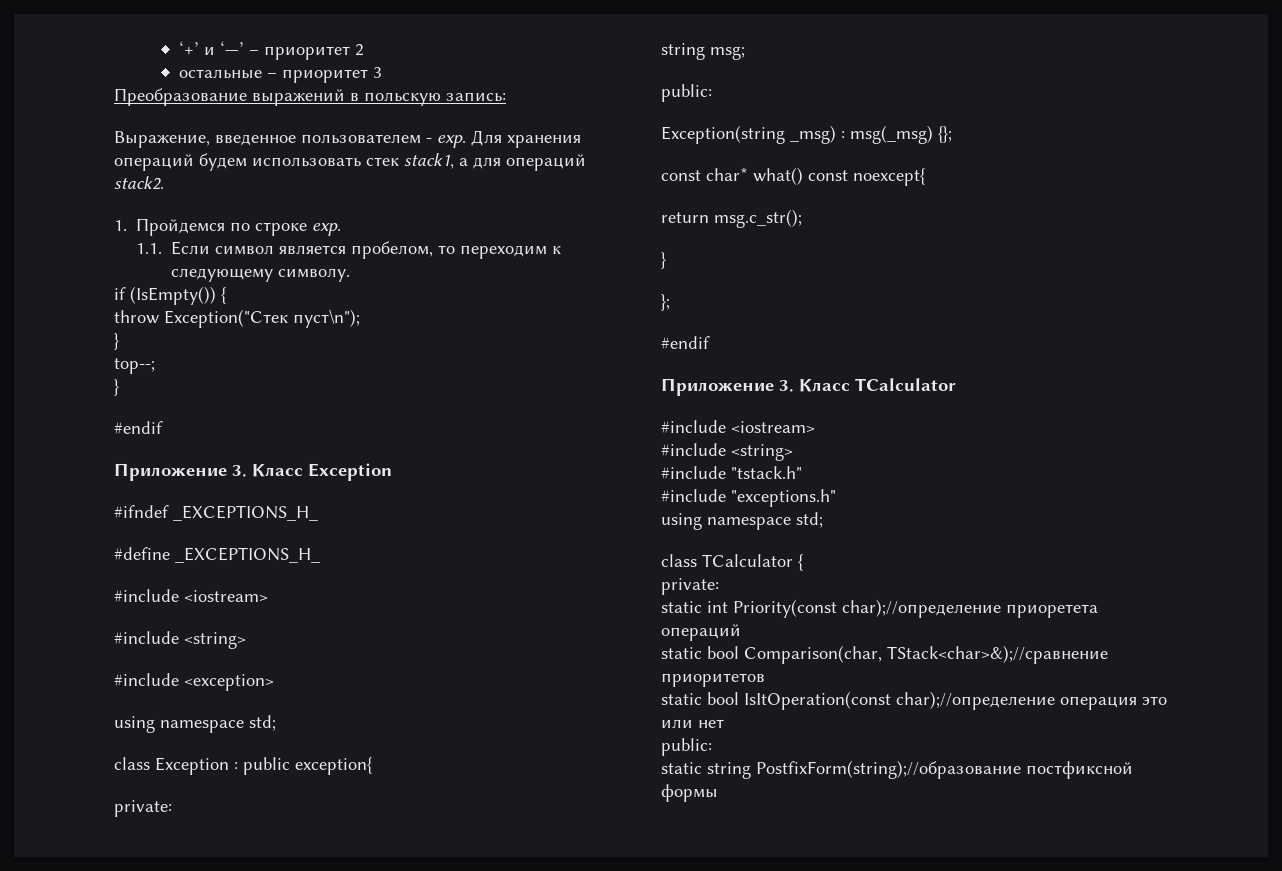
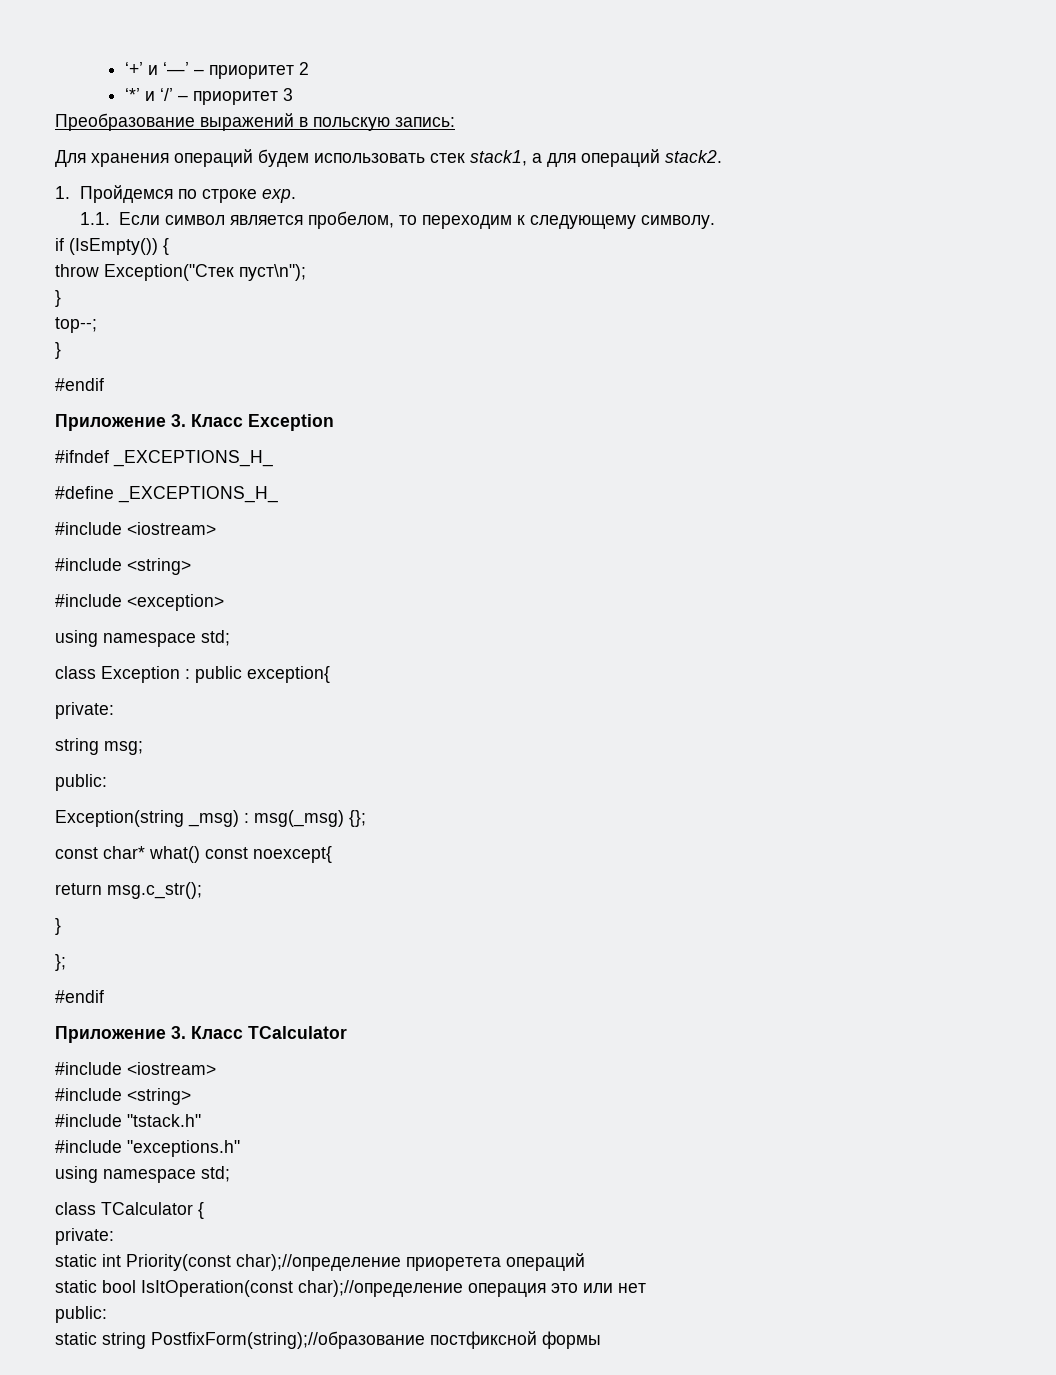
- остальные – приоритет 3
+ ‘*’ и ‘/’ – приоритет 3
- Выражение, введенное пользователем - exp.
- static bool Comparison(char, TStack<char>&);//сравнение приоритетов

